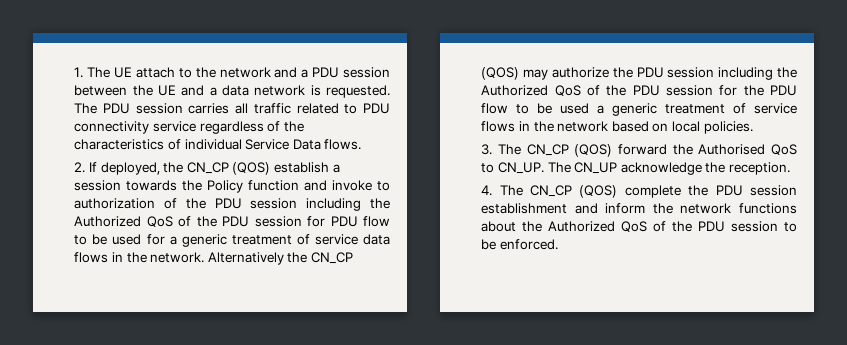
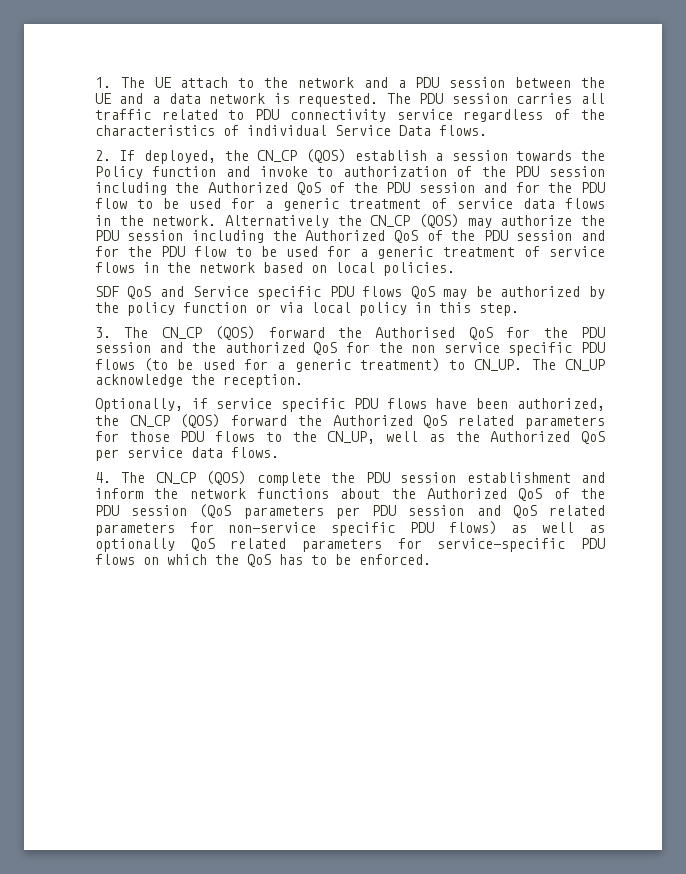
- 2. If deployed, the CN_CP (QOS) establish a session towards the Policy function and invoke to authorization of the PDU session including the Authorized QoS of the PDU session for PDU flow to be used for a generic treatment of service data flows in the network.
+ 2. If deployed, the CN_CP (QOS) establish a session towards the Policy function and invoke to authorization of the PDU session including the Authorized QoS of the PDU session and for the PDU flow to be used for a generic treatment of service data flows in the network.
- Alternatively the CN_CP (QOS) may authorize the PDU session including the Authorized QoS of the PDU session for the PDU flow to be used a generic treatment of service flows in the network based on local policies.
+ Alternatively the CN_CP (QOS) may authorize the PDU session including the Authorized QoS of the PDU session and for the PDU flow to be used for a generic treatment of service flows in the network based on local policies.
+ SDF QoS and Service specific PDU flows QoS may be authorized by the policy function or via local policy in this step.
- 3. The CN_CP (QOS) forward the Authorised QoS to CN_UP.
+ 3. The CN_CP (QOS) forward the Authorised QoS for the PDU session and the authorized QoS for the non service specific PDU flows (to be used for a generic treatment) to CN_UP.
+ Optionally, if service specific PDU flows have been authorized, the CN_CP (QOS) forward the Authorized QoS related parameters for those PDU flows to the CN_UP, well as the Authorized QoS per service data flows.
- 4. The CN_CP (QOS) complete the PDU session establishment and inform the network functions about the Authorized QoS of the PDU session to be enforced.
+ 4. The CN_CP (QOS) complete the PDU session establishment and inform the network functions about the Authorized QoS of the PDU session (QoS parameters per PDU session and QoS related parameters for non-service specific PDU flows) as well as optionally QoS related parameters for service-specific PDU flows on which the QoS has to be enforced.

